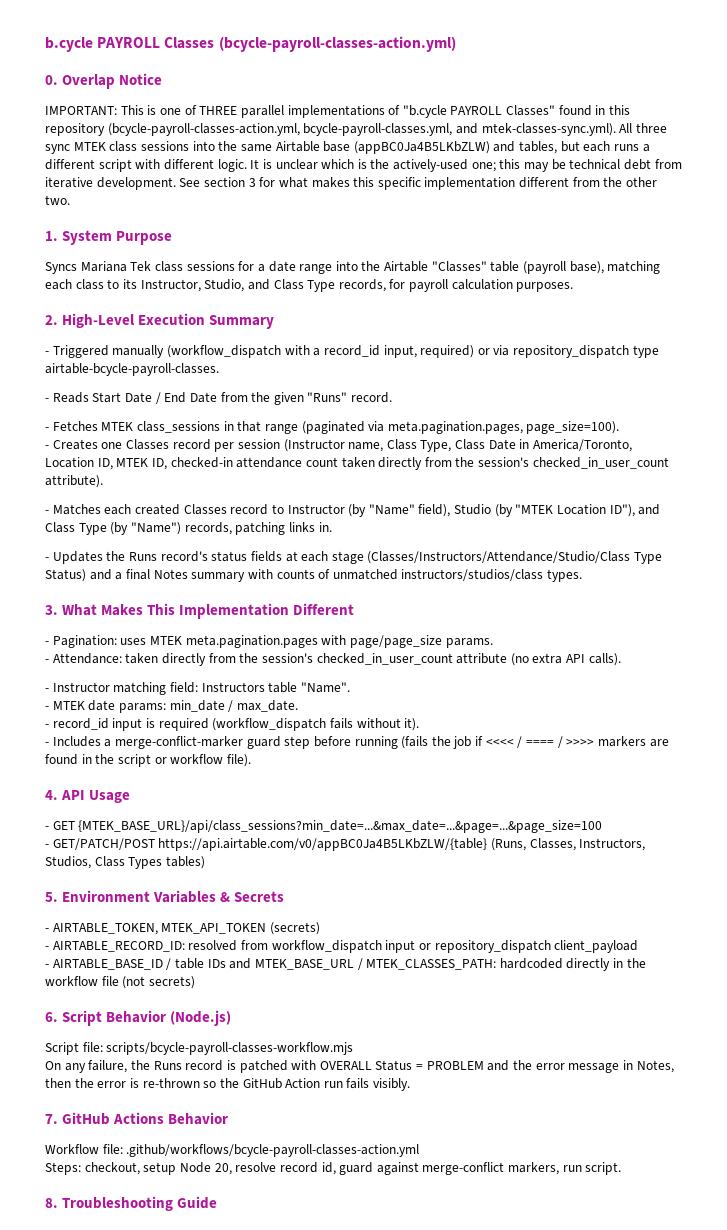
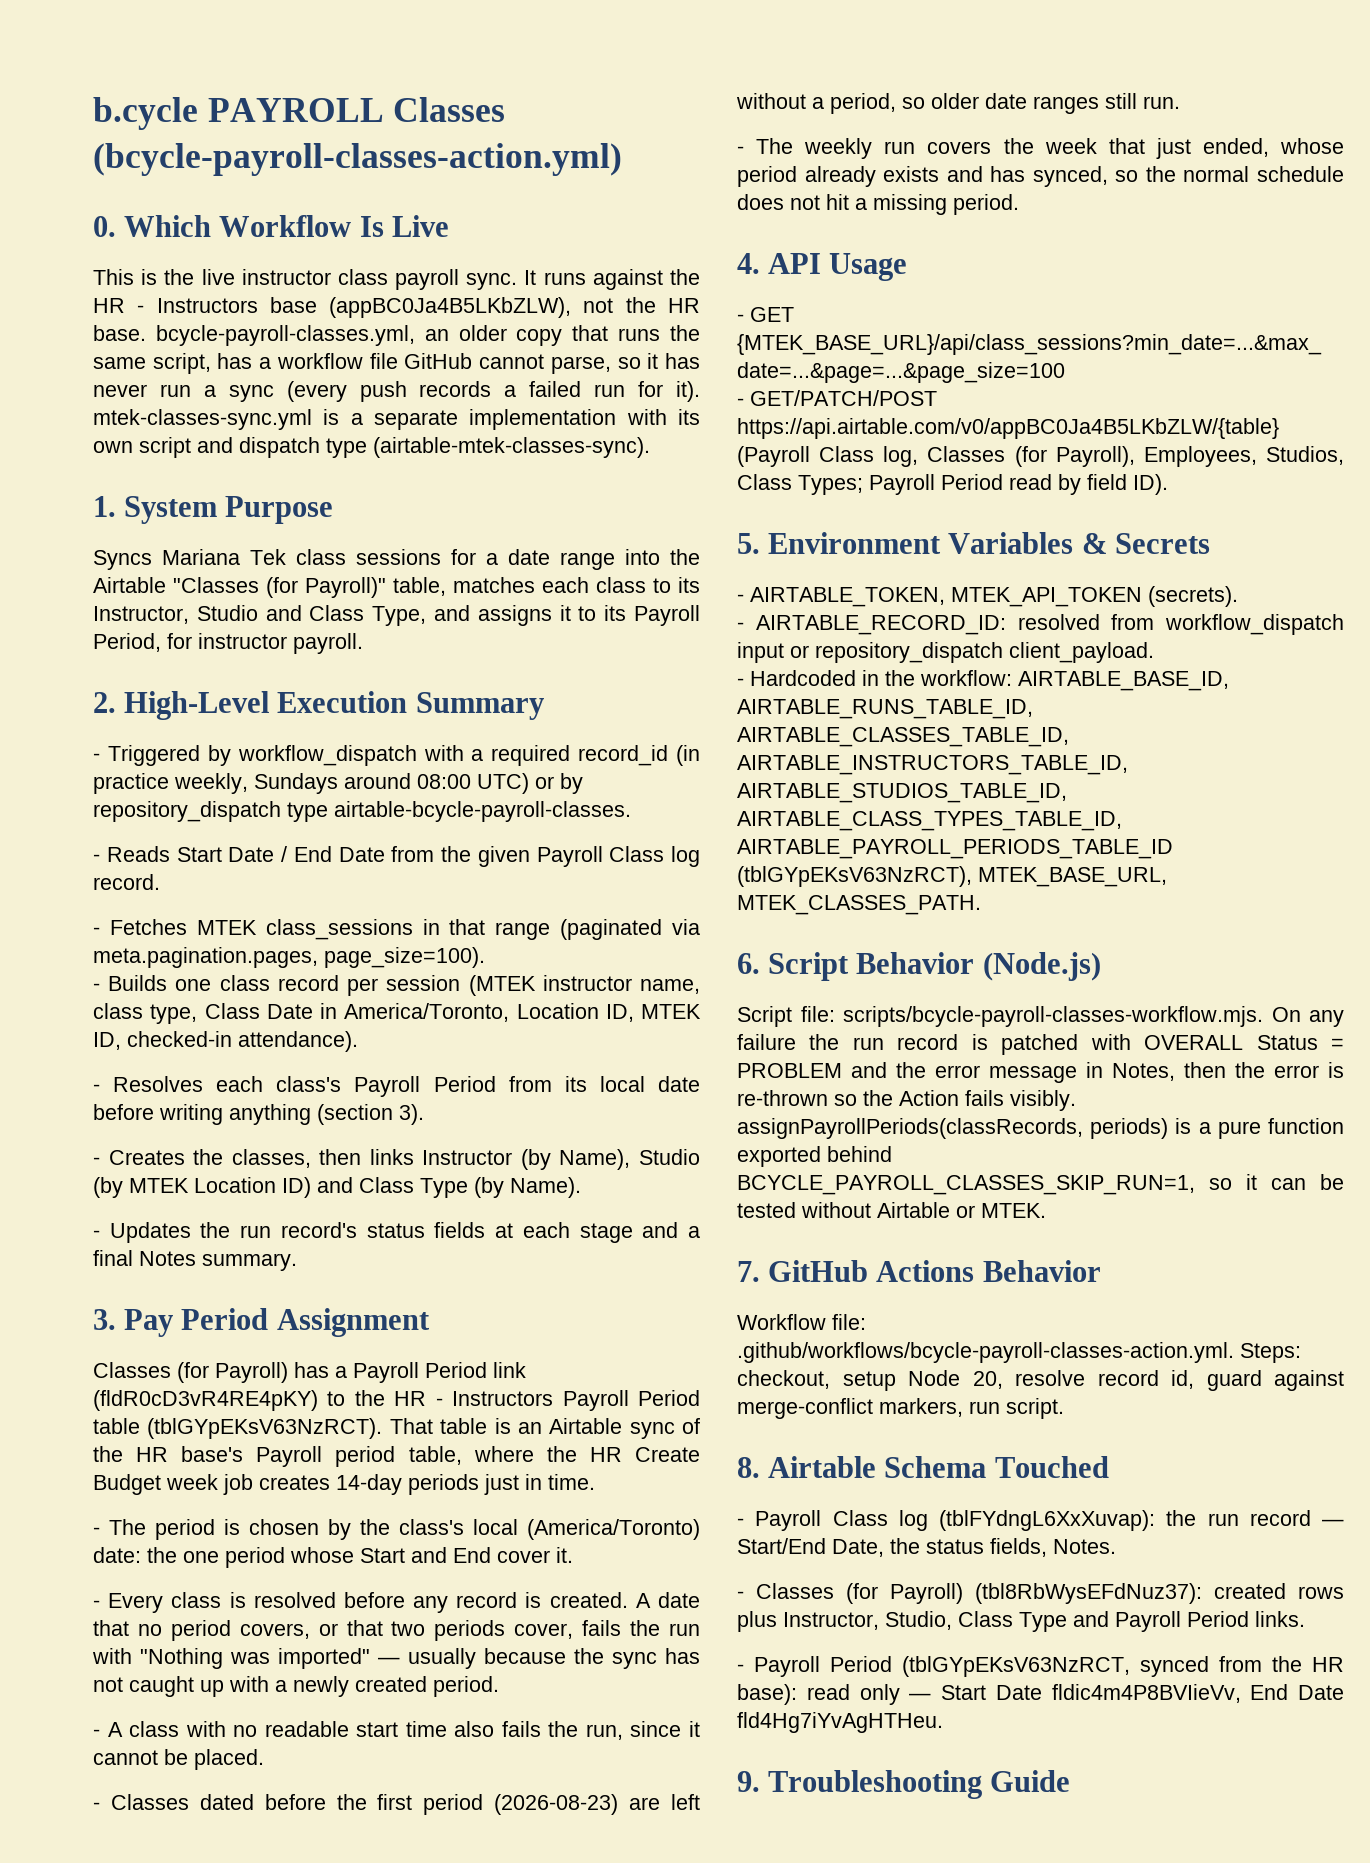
- 0. Overlap Notice
- IMPORTANT: This is one of THREE parallel implementations of "b.cycle PAYROLL Classes" found in this repository (bcycle-payroll-classes-action.yml, bcycle-payroll-classes.yml, and mtek-classes-sync.yml). All three sync MTEK class sessions into the same Airtable base (appBC0Ja4B5LKbZLW) and tables, but each runs a different script with different logic. It is unclear which is the actively-used one; this may be technical debt from iterative development. See section 3 for what makes this specific implementation different from the other two.
+ 0. Which Workflow Is Live
+ This is the live instructor class payroll sync. It runs against the HR - Instructors base (appBC0Ja4B5LKbZLW), not the HR base. bcycle-payroll-classes.yml, an older copy that runs the same script, has a workflow file GitHub cannot parse, so it has never run a sync (every push records a failed run for it). mtek-classes-sync.yml is a separate implementation with its own script and dispatch type (airtable-mtek-classes-sync).
- Syncs Mariana Tek class sessions for a date range into the Airtable "Classes" table (payroll base), matching each class to its Instructor, Studio, and Class Type records, for payroll calculation purposes.
+ Syncs Mariana Tek class sessions for a date range into the Airtable "Classes (for Payroll)" table, matches each class to its Instructor, Studio and Class Type, and assigns it to its Payroll Period, for instructor payroll.
- - Triggered manually (workflow_dispatch with a record_id input, required) or via repository_dispatch type airtable-bcycle-payroll-classes.
+ - Triggered by workflow_dispatch with a required record_id (in practice weekly, Sundays around 08:00 UTC) or by repository_dispatch type airtable-bcycle-payroll-classes.
- - Reads Start Date / End Date from the given "Runs" record.
+ - Reads Start Date / End Date from the given Payroll Class log record.
- - Creates one Classes record per session (Instructor name, Class Type, Class Date in America/Toronto, Location ID, MTEK ID, checked-in attendance count taken directly from the session's checked_in_user_count attribute).
- - Matches each created Classes record to Instructor (by "Name" field), Studio (by "MTEK Location ID"), and Class Type (by "Name") records, patching links in.
+ - Builds one class record per session (MTEK instructor name, class type, Class Date in America/Toronto, Location ID, MTEK ID, checked-in attendance).
+ - Resolves each class's Payroll Period from its local date before writing anything (section 3).
+ - Creates the classes, then links Instructor (by Name), Studio (by MTEK Location ID) and Class Type (by Name).
- - Updates the Runs record's status fields at each stage (Classes/Instructors/Attendance/Studio/Class Type Status) and a final Notes summary with counts of unmatched instructors/studios/class types.
- 3. What Makes This Implementation Different
- - Pagination: uses MTEK meta.pagination.pages with page/page_size params.
- - Attendance: taken directly from the session's checked_in_user_count attribute (no extra API calls).
- - Instructor matching field: Instructors table "Name".
- - MTEK date params: min_date / max_date.
- - record_id input is required (workflow_dispatch fails without it).
- - Includes a merge-conflict-marker guard step before running (fails the job if <<<< / ==== / >>>> markers are found in the script or workflow file).
+ - Updates the run record's status fields at each stage and a final Notes summary.
+ 3. Pay Period Assignment
+ Classes (for Payroll) has a Payroll Period link (fldR0cD3vR4RE4pKY) to the HR - Instructors Payroll Period table (tblGYpEKsV63NzRCT). That table is an Airtable sync of the HR base's Payroll period table, where the HR Create Budget week job creates 14-day periods just in time.
+ - The period is chosen by the class's local (America/Toronto) date: the one period whose Start and End cover it.
+ - Every class is resolved before any record is created. A date that no period covers, or that two periods cover, fails the run with "Nothing was imported" — usually because the sync has not caught up with a newly created period.
+ - A class with no readable start time also fails the run, since it cannot be placed.
+ - Classes dated before the first period (2026-08-23) are left without a period, so older date ranges still run.
+ - The weekly run covers the week that just ended, whose period already exists and has synced, so the normal schedule does not hit a missing period.
- - GET/PATCH/POST https://api.airtable.com/v0/appBC0Ja4B5LKbZLW/{table} (Runs, Classes, Instructors, Studios, Class Types tables)
+ - GET/PATCH/POST https://api.airtable.com/v0/appBC0Ja4B5LKbZLW/{table} (Payroll Class log, Classes (for Payroll), Employees, Studios, Class Types; Payroll Period read by field ID).
- - AIRTABLE_TOKEN, MTEK_API_TOKEN (secrets)
+ - AIRTABLE_TOKEN, MTEK_API_TOKEN (secrets).
- - AIRTABLE_RECORD_ID: resolved from workflow_dispatch input or repository_dispatch client_payload
- - AIRTABLE_BASE_ID / table IDs and MTEK_BASE_URL / MTEK_CLASSES_PATH: hardcoded directly in the workflow file (not secrets)
+ - AIRTABLE_RECORD_ID: resolved from workflow_dispatch input or repository_dispatch client_payload.
+ - Hardcoded in the workflow: AIRTABLE_BASE_ID, AIRTABLE_RUNS_TABLE_ID, AIRTABLE_CLASSES_TABLE_ID, AIRTABLE_INSTRUCTORS_TABLE_ID, AIRTABLE_STUDIOS_TABLE_ID, AIRTABLE_CLASS_TYPES_TABLE_ID, AIRTABLE_PAYROLL_PERIODS_TABLE_ID (tblGYpEKsV63NzRCT), MTEK_BASE_URL, MTEK_CLASSES_PATH.
- Script file: scripts/bcycle-payroll-classes-workflow.mjs
- On any failure, the Runs record is patched with OVERALL Status = PROBLEM and the error message in Notes, then the error is re-thrown so the GitHub Action run fails visibly.
+ Script file: scripts/bcycle-payroll-classes-workflow.mjs. On any failure the run record is patched with OVERALL Status = PROBLEM and the error message in Notes, then the error is re-thrown so the Action fails visibly. assignPayrollPeriods(classRecords, periods) is a pure function exported behind BCYCLE_PAYROLL_CLASSES_SKIP_RUN=1, so it can be tested without Airtable or MTEK.
- Workflow file: .github/workflows/bcycle-payroll-classes-action.yml
- Steps: checkout, setup Node 20, resolve record id, guard against merge-conflict markers, run script.
+ Workflow file: .github/workflows/bcycle-payroll-classes-action.yml. Steps: checkout, setup Node 20, resolve record id, guard against merge-conflict markers, run script.
- 8. Troubleshooting Guide
+ 8. Airtable Schema Touched
+ - Payroll Class log (tblFYdngL6XxXuvap): the run record — Start/End Date, the status fields, Notes.
+ - Classes (for Payroll) (tbl8RbWysEFdNuz37): created rows plus Instructor, Studio, Class Type and Payroll Period links.
+ - Payroll Period (tblGYpEKsV63NzRCT, synced from the HR base): read only — Start Date fldic4m4P8BVIieVv, End Date fld4Hg7iYvAgHTHeu.
+ 9. Troubleshooting Guide

